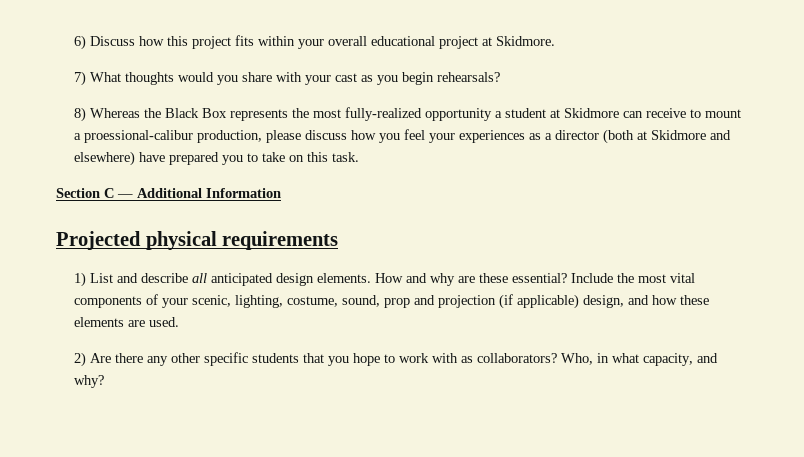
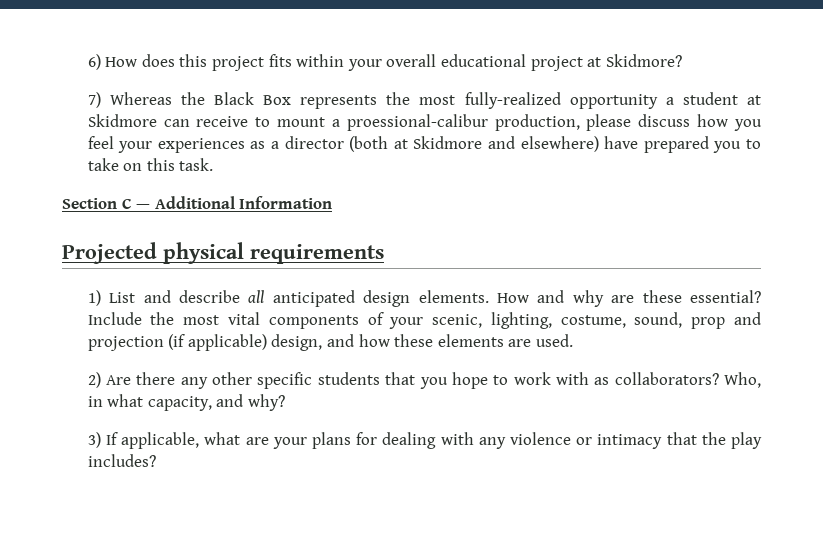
- 6) Discuss how this project fits within your overall educational project at Skidmore.
+ 6) How does this project fits within your overall educational project at Skidmore?
- 7) What thoughts would you share with your cast as you begin rehearsals?
- 8) Whereas the Black Box represents the most fully-realized opportunity a student at Skidmore can receive to mount a proessional-calibur production, please discuss how you feel your experiences as a director (both at Skidmore and elsewhere) have prepared you to take on this task.
+ 7) Whereas the Black Box represents the most fully-realized opportunity a student at Skidmore can receive to mount a proessional-calibur production, please discuss how you feel your experiences as a director (both at Skidmore and elsewhere) have prepared you to take on this task.
+ 3) If applicable, what are your plans for dealing with any violence or intimacy that the play includes?

